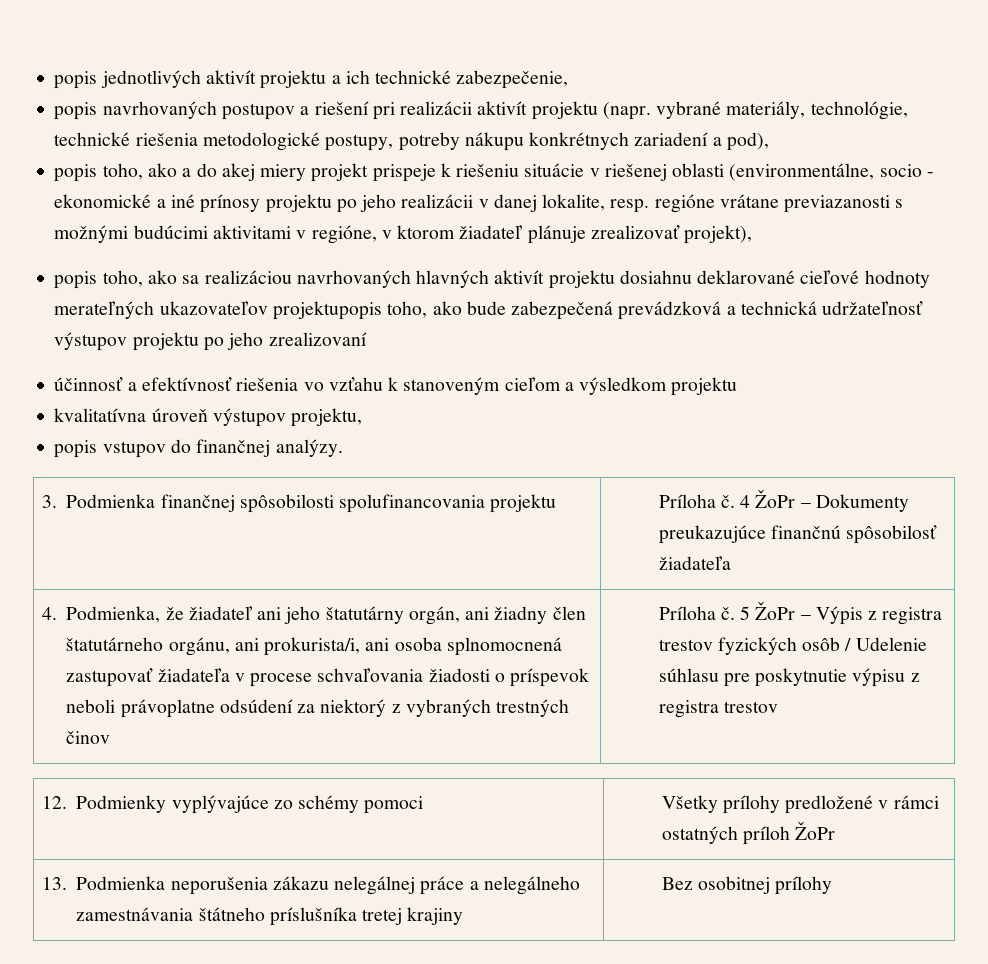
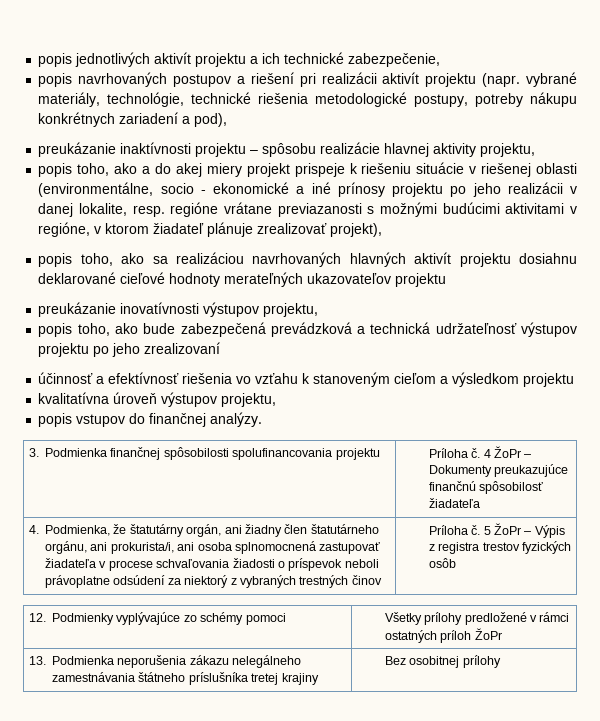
+ preukázanie inaktívnosti projektu – spôsobu realizácie hlavnej aktivity projektu,
- popis toho, ako sa realizáciou navrhovaných hlavných aktivít projektu dosiahnu deklarované cieľové hodnoty merateľných ukazovateľov projektupopis toho, ako bude zabezpečená prevádzková a technická udržateľnosť výstupov projektu po jeho zrealizovaní
+ popis toho, ako sa realizáciou navrhovaných hlavných aktivít projektu dosiahnu deklarované cieľové hodnoty merateľných ukazovateľov projektu
+ preukázanie inovatívnosti výstupov projektu,
+ popis toho, ako bude zabezpečená prevádzková a technická udržateľnosť výstupov projektu po jeho zrealizovaní
- 4. Podmienka, že žiadateľ ani jeho štatutárny orgán, ani žiadny člen štatutárneho orgánu, ani prokurista/i, ani osoba splnomocnená zastupovať žiadateľa v procese schvaľovania žiadosti o príspevok neboli právoplatne odsúdení za niektorý z vybraných trestných činov
+ 4. Podmienka, že štatutárny orgán, ani žiadny člen štatutárneho orgánu, ani prokurista/i, ani osoba splnomocnená zastupovať žiadateľa v procese schvaľovania žiadosti o príspevok neboli právoplatne odsúdení za niektorý z vybraných trestných činov
- 5 ŽoPr – Výpis z registra trestov fyzických osôb / Udelenie súhlasu pre poskytnutie výpisu z registra trestov
+ 5 ŽoPr – Výpis z registra trestov fyzických osôb
- 13. Podmienka neporušenia zákazu nelegálnej práce a nelegálneho zamestnávania štátneho príslušníka tretej krajiny | Bez osobitnej prílohy
+ 13. Podmienka neporušenia zákazu nelegálneho zamestnávania štátneho príslušníka tretej krajiny | Bez osobitnej prílohy

